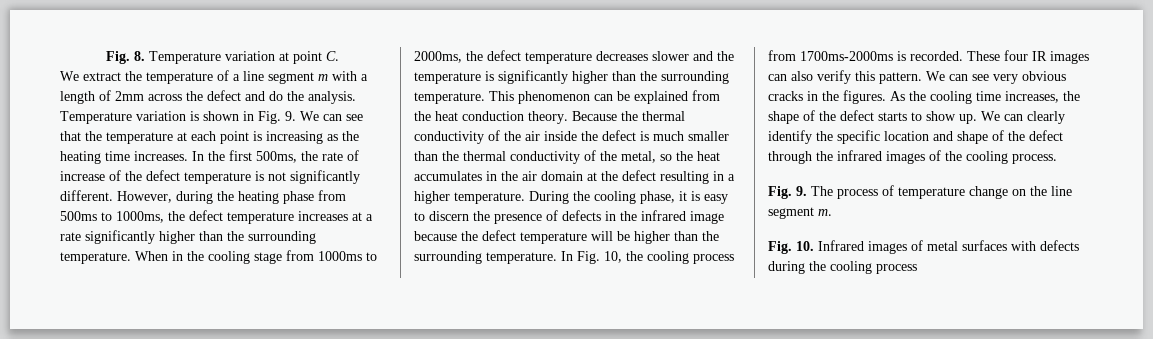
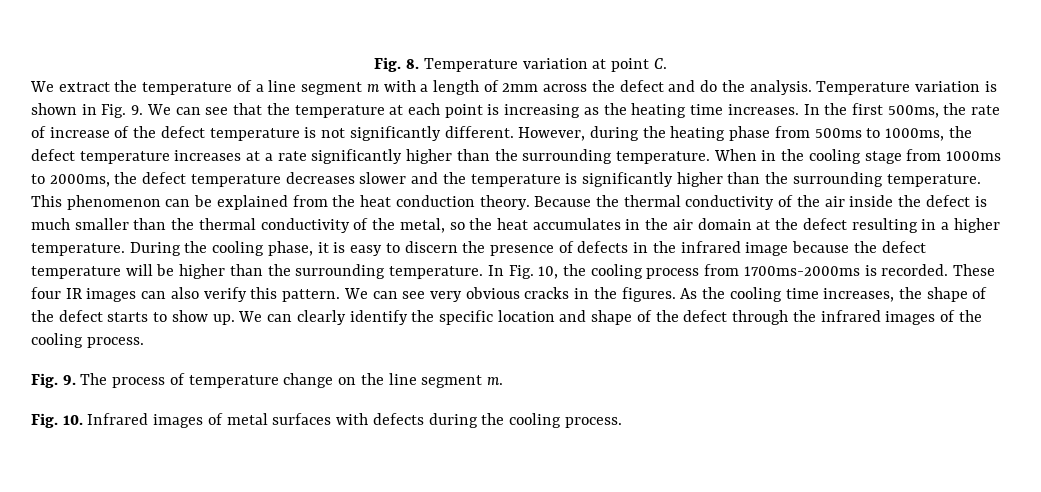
- Fig. 10. Infrared images of metal surfaces with defects during the cooling process
+ Fig. 10. Infrared images of metal surfaces with defects during the cooling process.

